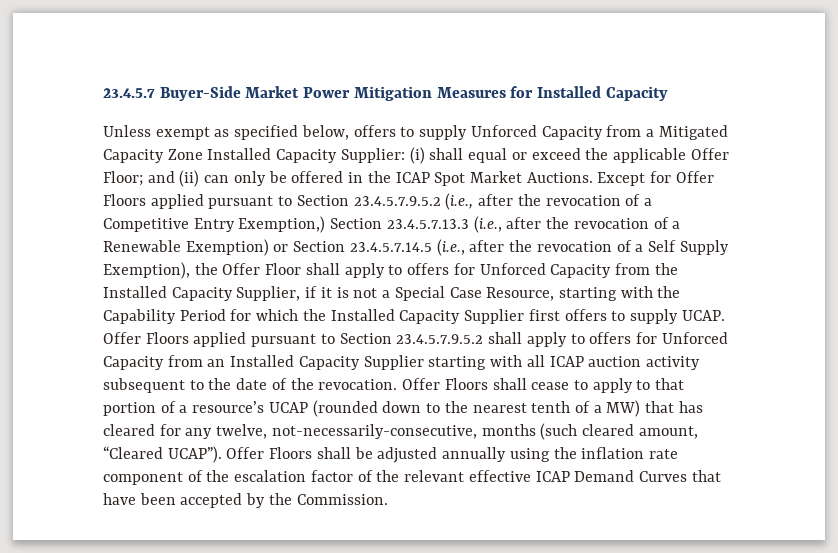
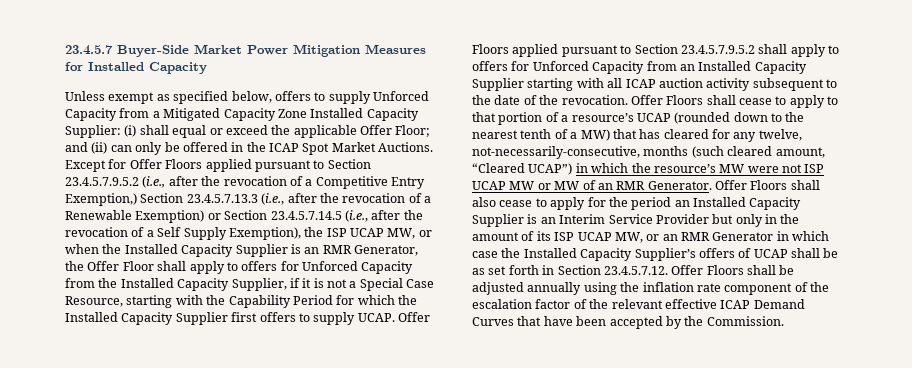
- Except for Offer Floors applied pursuant to Section 23.4.5.7.9.5.2 (i.e., after the revocation of a Competitive Entry Exemption,) Section 23.4.5.7.13.3 (i.e., after the revocation of a Renewable Exemption) or Section 23.4.5.7.14.5 (i.e., after the revocation of a Self Supply Exemption), the Offer Floor shall apply to offers for Unforced Capacity from the Installed Capacity Supplier, if it is not a Special Case Resource, starting with the Capability Period for which the Installed Capacity Supplier first offers to supply UCAP.
+ Except for Offer Floors applied pursuant to Section 23.4.5.7.9.5.2 (i.e., after the revocation of a Competitive Entry Exemption,) Section 23.4.5.7.13.3 (i.e., after the revocation of a Renewable Exemption) or Section 23.4.5.7.14.5 (i.e., after the revocation of a Self Supply Exemption), the ISP UCAP MW, or when the Installed Capacity Supplier is an RMR Generator, the Offer Floor shall apply to offers for Unforced Capacity from the Installed Capacity Supplier, if it is not a Special Case Resource, starting with the Capability Period for which the Installed Capacity Supplier first offers to supply UCAP.
- Offer Floors shall cease to apply to that portion of a resource’s UCAP (rounded down to the nearest tenth of a MW) that has cleared for any twelve, not-necessarily-consecutive, months (such cleared amount, “Cleared UCAP”). Offer Floors shall be adjusted annually using the inflation rate component of the escalation factor of the relevant effective ICAP Demand Curves that have been accepted by the Commission.
+ Offer Floors shall cease to apply to that portion of a resource’s UCAP (rounded down to the nearest tenth of a MW) that has cleared for any twelve, not-necessarily-consecutive, months (such cleared amount, “Cleared UCAP”) in which the resource’s MW were not ISP UCAP MW or MW of an RMR Generator. Offer Floors shall also cease to apply for the period an Installed Capacity Supplier is an Interim Service Provider but only in the amount of its ISP UCAP MW, or an RMR Generator in which case the Installed Capacity Supplier’s offers of UCAP shall be as set forth in Section 23.4.5.7.12. Offer Floors shall be adjusted annually using the inflation rate component of the escalation factor of the relevant effective ICAP Demand Curves that have been accepted by the Commission.

